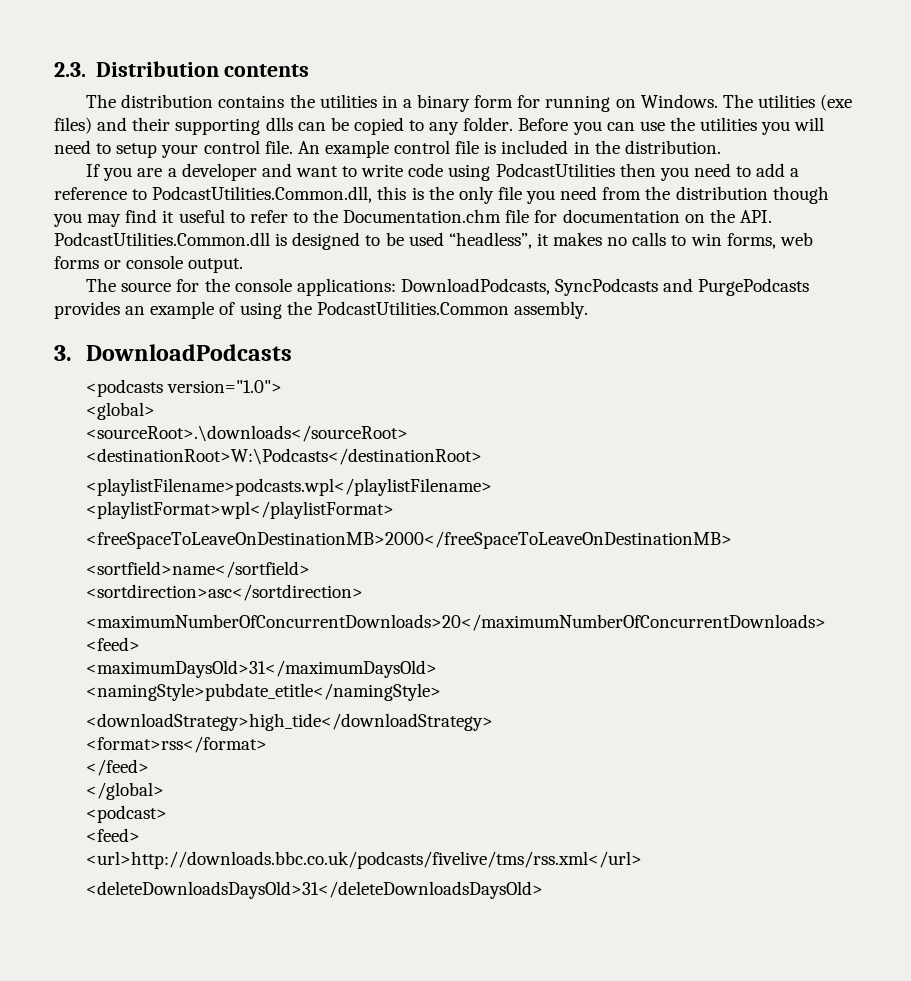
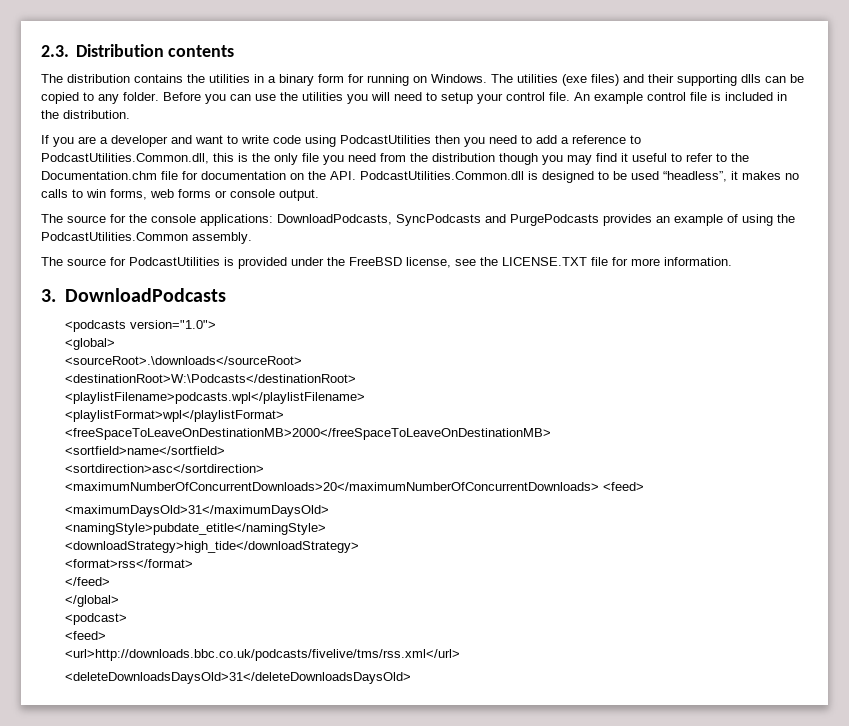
+ The source for PodcastUtilities is provided under the FreeBSD license, see the LICENSE.TXT file for more information.

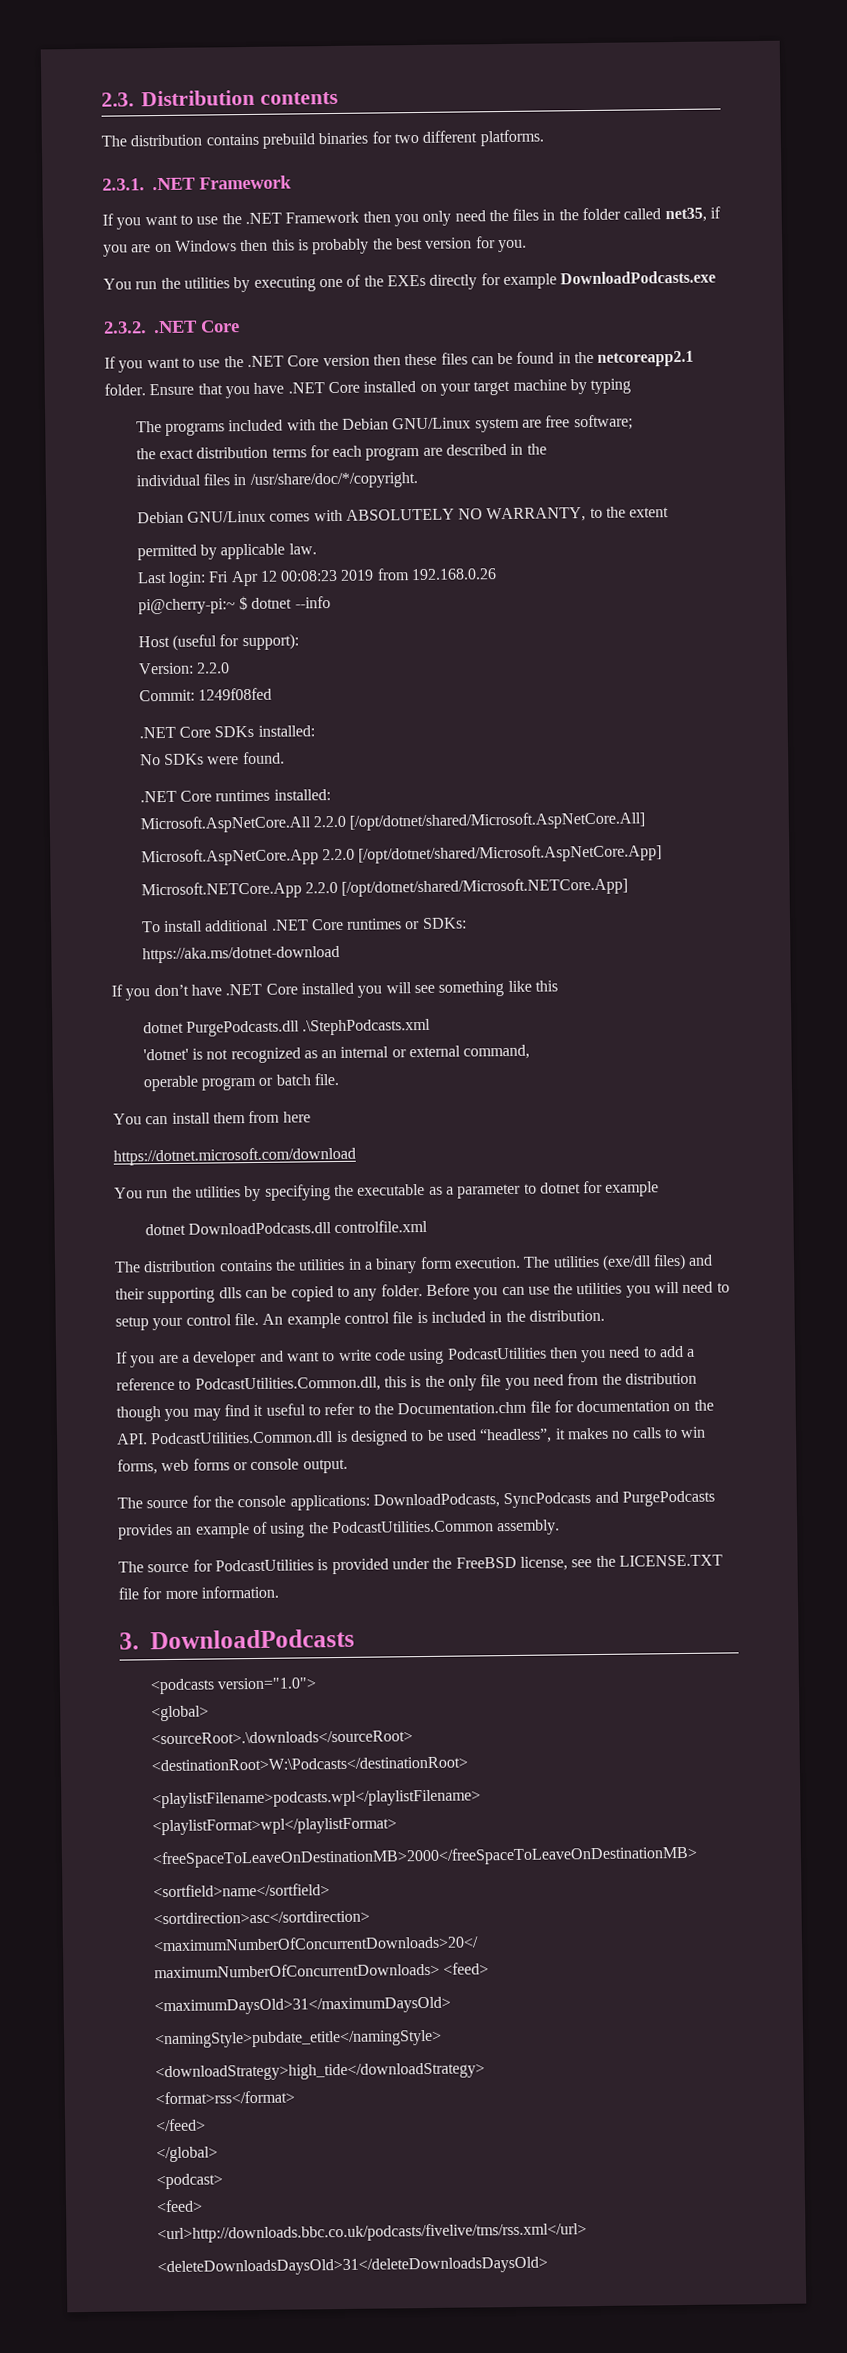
+ The distribution contains prebuild binaries for two different platforms.
+ 2.3.1. .NET Framework
+ If you want to use the .NET Framework then you only need the files in the folder called net35, if you are on Windows then this is probably the best version for you.
+ You run the utilities by executing one of the EXEs directly for example DownloadPodcasts.exe
+ 2.3.2. .NET Core
+ If you want to use the .NET Core version then these files can be found in the netcoreapp2.1 folder. Ensure that you have .NET Core installed on your target machine by typing
+ The programs included with the Debian GNU/Linux system are free software;
+ the exact distribution terms for each program are described in the
+ individual files in /usr/share/doc/*/copyright.
+ Debian GNU/Linux comes with ABSOLUTELY NO WARRANTY, to the extent
+ permitted by applicable law.
+ Last login: Fri Apr 12 00:08:23 2019 from 192.168.0.26
+ pi@cherry-pi:~ $ dotnet --info
+ Host (useful for support):
+ Version: 2.2.0
+ Commit: 1249f08fed
+ .NET Core SDKs installed:
+ No SDKs were found.
+ .NET Core runtimes installed:
+ Microsoft.AspNetCore.All 2.2.0 [/opt/dotnet/shared/Microsoft.AspNetCore.All]
+ Microsoft.AspNetCore.App 2.2.0 [/opt/dotnet/shared/Microsoft.AspNetCore.App]
+ Microsoft.NETCore.App 2.2.0 [/opt/dotnet/shared/Microsoft.NETCore.App]
+ To install additional .NET Core runtimes or SDKs:
+ https://aka.ms/dotnet-download
+ If you don’t have .NET Core installed you will see something like this
+ dotnet PurgePodcasts.dll .\StephPodcasts.xml
+ 'dotnet' is not recognized as an internal or external command,
+ operable program or batch file.
+ You can install them from here
+ https://dotnet.microsoft.com/download
+ You run the utilities by specifying the executable as a parameter to dotnet for example
+ dotnet DownloadPodcasts.dll controlfile.xml
- The distribution contains the utilities in a binary form for running on Windows.
+ The distribution contains the utilities in a binary form execution.
- The utilities (exe files) and their supporting dlls can be copied to any folder.
+ The utilities (exe/dll files) and their supporting dlls can be copied to any folder.

